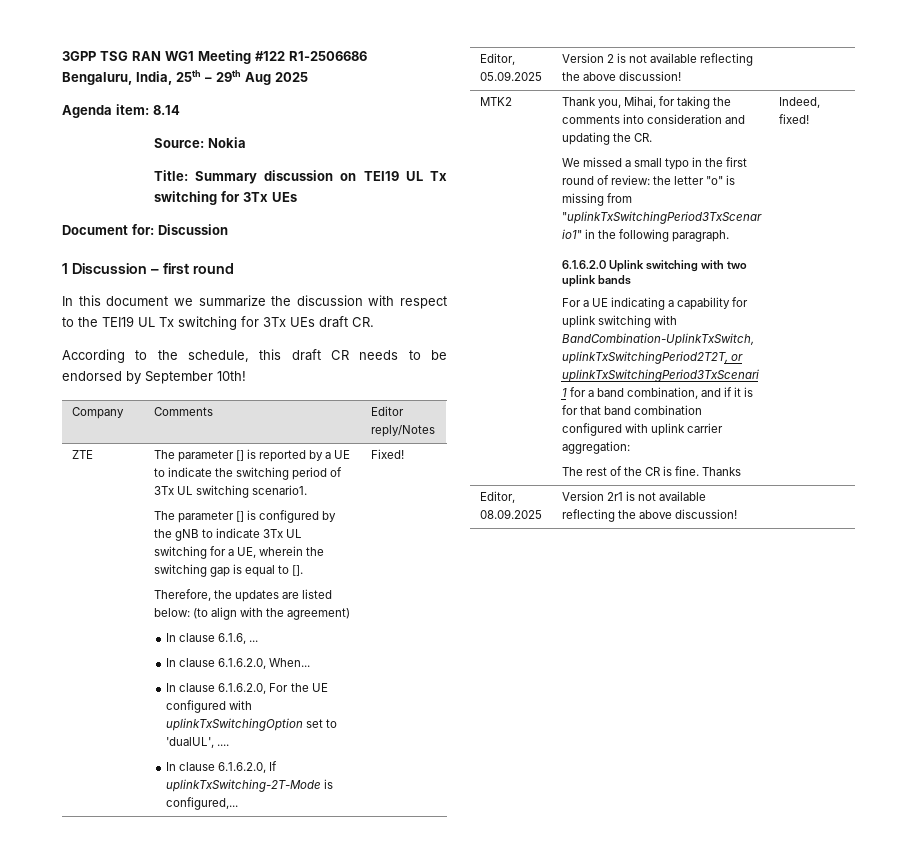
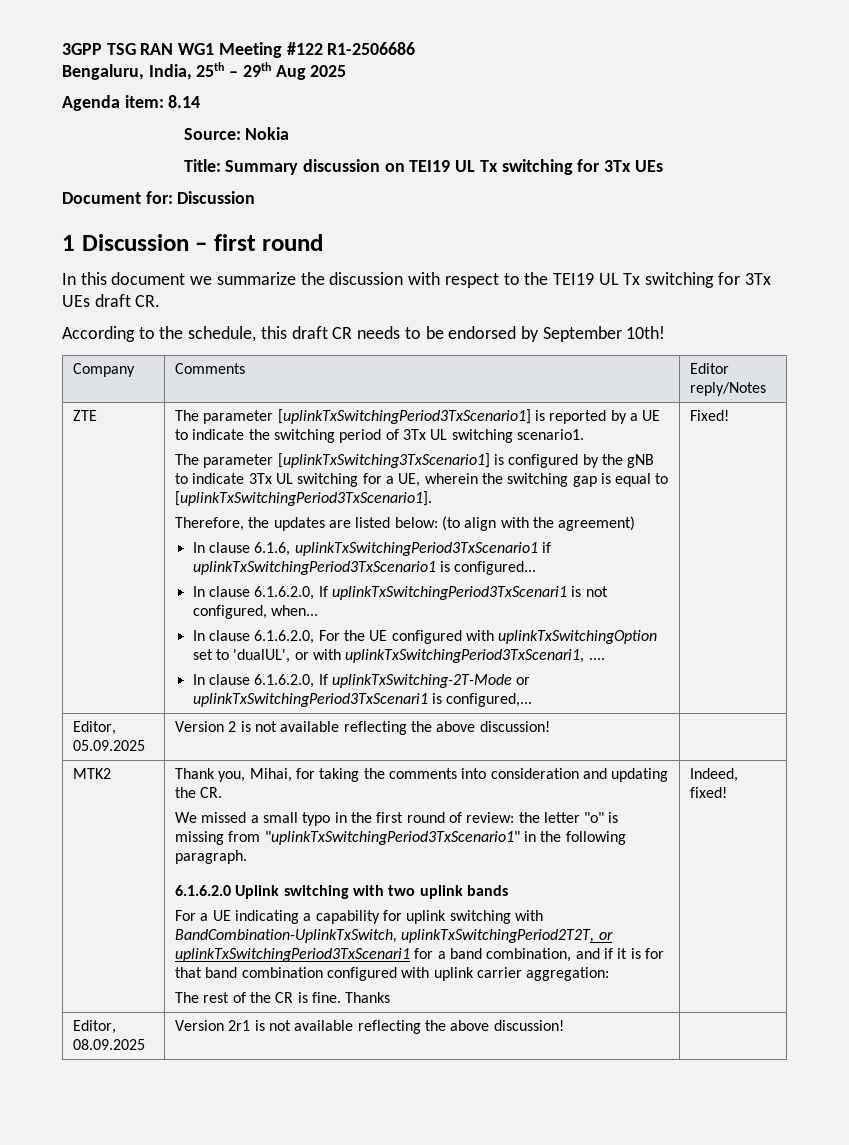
- The parameter [] is reported by a UE to indicate the switching period of 3Tx UL switching scenario1.
+ The parameter [uplinkTxSwitchingPeriod3TxScenario1] is reported by a UE to indicate the switching period of 3Tx UL switching scenario1.
- The parameter [] is configured by the gNB to indicate 3Tx UL switching for a UE, wherein the switching gap is equal to [].
+ The parameter [uplinkTxSwitching3TxScenario1] is configured by the gNB to indicate 3Tx UL switching for a UE, wherein the switching gap is equal to [uplinkTxSwitchingPeriod3TxScenario1].
- In clause 6.1.6, ...
- In clause 6.1.6.2.0, When...
+ In clause 6.1.6, uplinkTxSwitchingPeriod3TxScenario1 if uplinkTxSwitchingPeriod3TxScenario1 is configured...
+ In clause 6.1.6.2.0, If uplinkTxSwitchingPeriod3TxScenari1 is not configured, when...
- In clause 6.1.6.2.0, For the UE configured with uplinkTxSwitchingOption set to 'dualUL', ....
+ In clause 6.1.6.2.0, For the UE configured with uplinkTxSwitchingOption set to 'dualUL', or with uplinkTxSwitchingPeriod3TxScenari1, ....
- In clause 6.1.6.2.0, If uplinkTxSwitching-2T-Mode is configured,...
+ In clause 6.1.6.2.0, If uplinkTxSwitching-2T-Mode or uplinkTxSwitchingPeriod3TxScenari1 is configured,...

